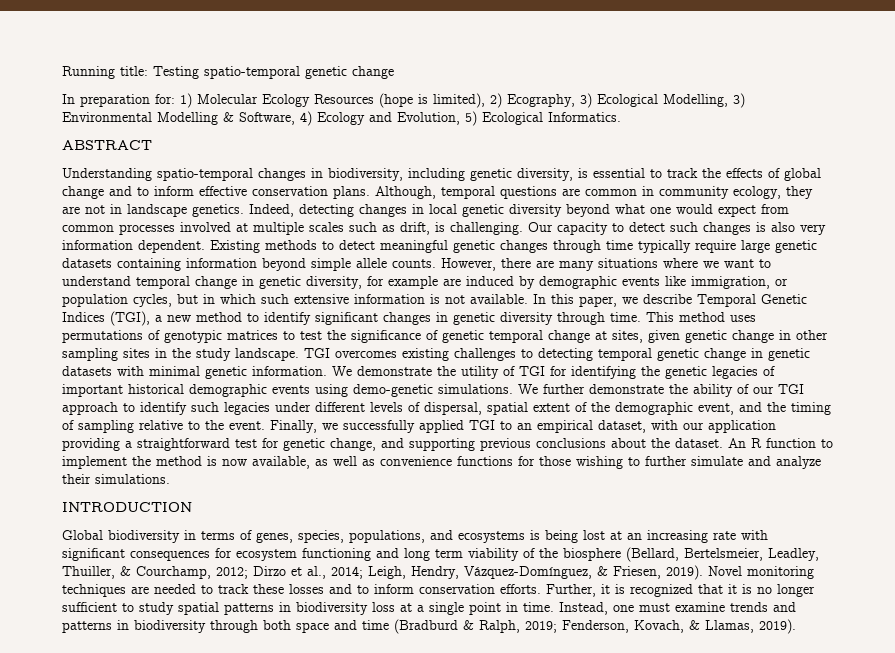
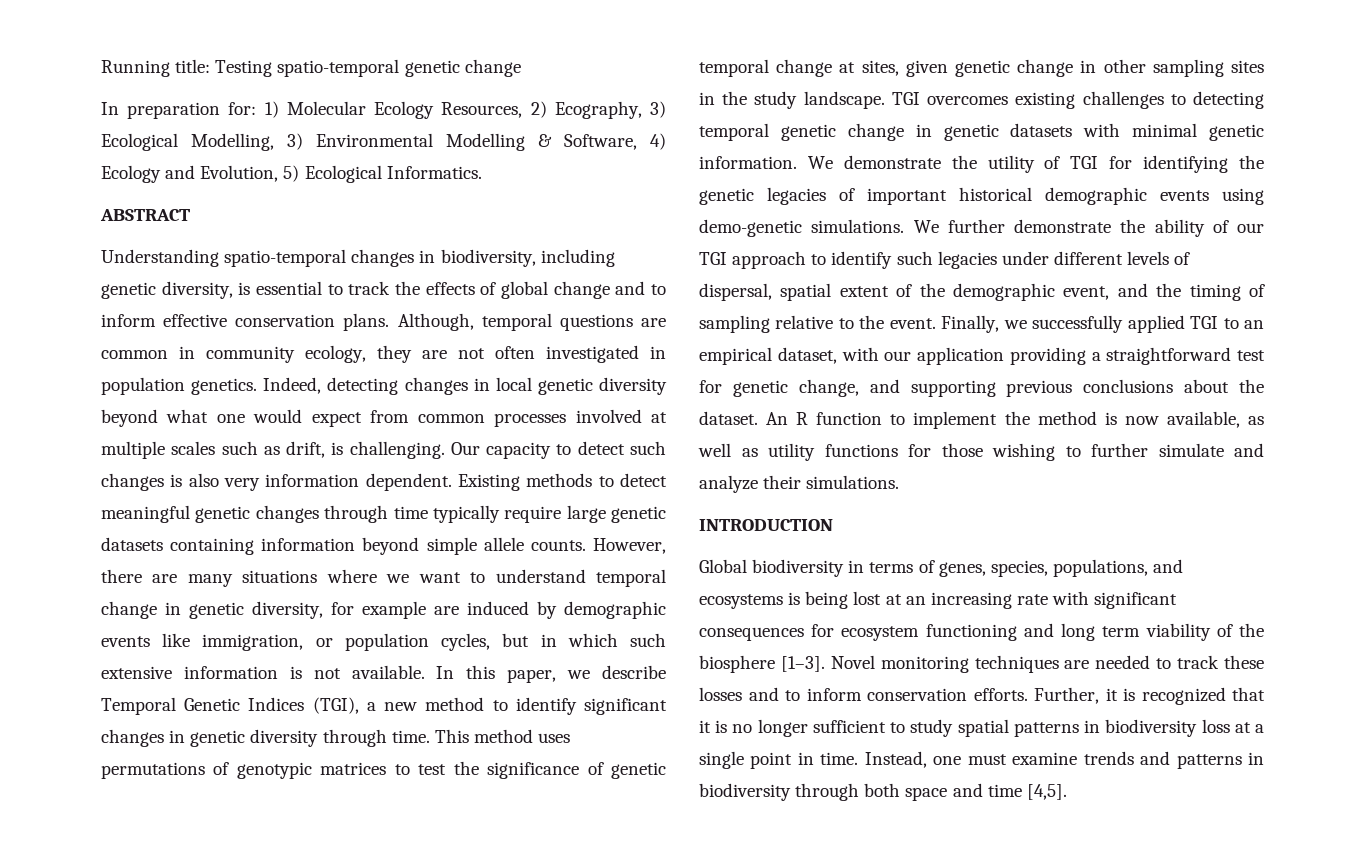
- In preparation for: 1) Molecular Ecology Resources (hope is limited), 2) Ecography, 3) Ecological Modelling, 3) Environmental Modelling & Software, 4) Ecology and Evolution, 5) Ecological Informatics.
+ In preparation for: 1) Molecular Ecology Resources, 2) Ecography, 3) Ecological Modelling, 3) Environmental Modelling & Software, 4) Ecology and Evolution, 5) Ecological Informatics.
- Although, temporal questions are common in community ecology, they are not in landscape genetics.
+ Although, temporal questions are common in community ecology, they are not often investigated in population genetics.
- An R function to implement the method is now available, as well as convenience functions for those wishing to further simulate and analyze their simulations.
+ An R function to implement the method is now available, as well as utility functions for those wishing to further simulate and analyze their simulations.
- Global biodiversity in terms of genes, species, populations, and ecosystems is being lost at an increasing rate with significant consequences for ecosystem functioning and long term viability of the biosphere (Bellard, Bertelsmeier, Leadley, Thuiller, & Courchamp, 2012; Dirzo et al., 2014; Leigh, Hendry, Vázquez‐Domínguez, & Friesen, 2019).
+ Global biodiversity in terms of genes, species, populations, and ecosystems is being lost at an increasing rate with significant consequences for ecosystem functioning and long term viability of the biosphere [1–3].
- Instead, one must examine trends and patterns in biodiversity through both space and time (Bradburd & Ralph, 2019; Fenderson, Kovach, & Llamas, 2019).
+ Instead, one must examine trends and patterns in biodiversity through both space and time [4,5].

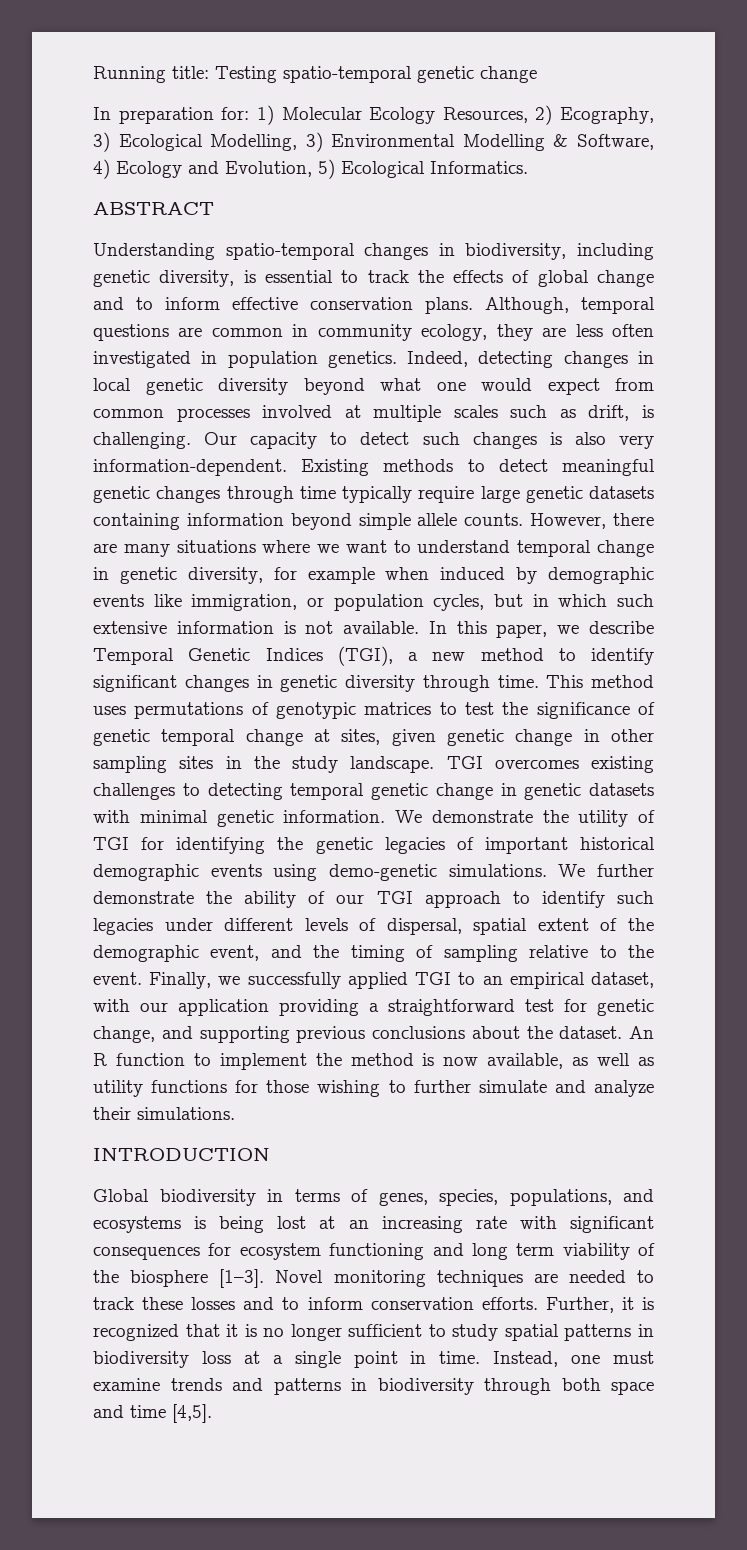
- Although, temporal questions are common in community ecology, they are not often investigated in population genetics.
+ Although, temporal questions are common in community ecology, they are less often investigated in population genetics.
- Our capacity to detect such changes is also very information dependent.
+ Our capacity to detect such changes is also very information-dependent.
- However, there are many situations where we want to understand temporal change in genetic diversity, for example are induced by demographic events like immigration, or population cycles, but in which such extensive information is not available.
+ However, there are many situations where we want to understand temporal change in genetic diversity, for example when induced by demographic events like immigration, or population cycles, but in which such extensive information is not available.

